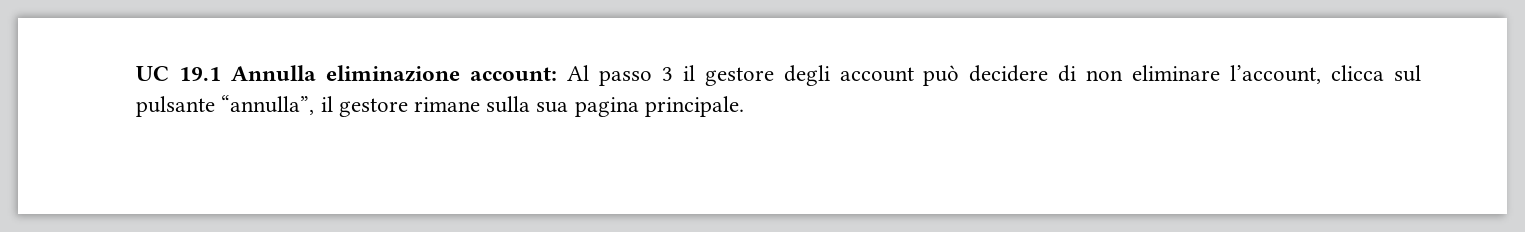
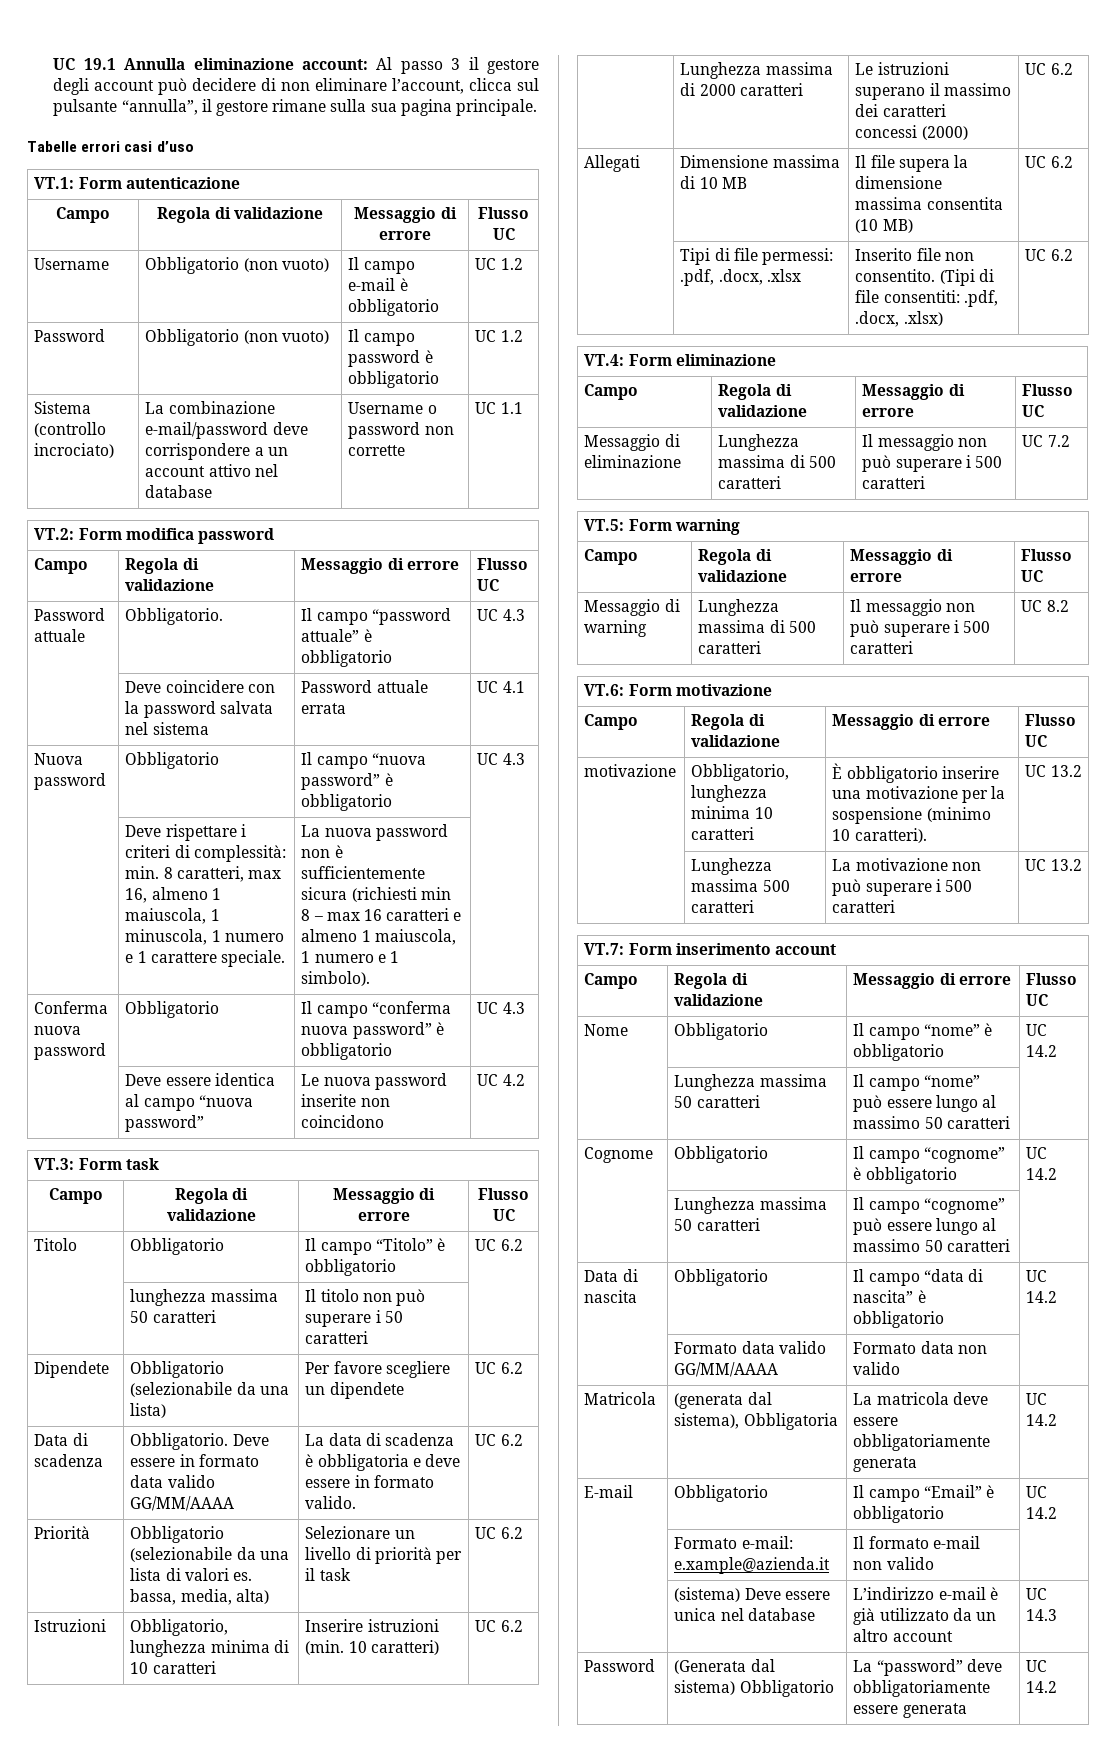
+ Tabelle errori casi d’uso
+ VT.1: Form autenticazione
+ Campo | Regola di validazione | Messaggio di errore | Flusso UC
+ Username | Obbligatorio (non vuoto) | Il campo e-mail è obbligatorio | UC 1.2
+ Password | Obbligatorio (non vuoto) | Il campo password è obbligatorio | UC 1.2
+ Sistema (controllo incrociato) | La combinazione e-mail/password deve corrispondere a un account attivo nel database | Username o password non corrette | UC 1.1
+ VT.2: Form modifica password
+ Campo | Regola di validazione | Messaggio di errore | Flusso UC
+ Password attuale | Obbligatorio. | Il campo “password attuale” è obbligatorio | UC 4.3
+ | Deve coincidere con la password salvata nel sistema | Password attuale errata | UC 4.1
+ Nuova password | Obbligatorio | Il campo “nuova password” è obbligatorio | UC 4.3
+ | Deve rispettare i criteri di complessità: min. 8 caratteri, max 16, almeno 1 maiuscola, 1 minuscola, 1 numero e 1 carattere speciale. | La nuova password non è sufficientemente sicura (richiesti min 8 – max 16 caratteri e almeno 1 maiuscola, 1 numero e 1 simbolo). |
+ Conferma nuova password | Obbligatorio | Il campo “conferma nuova password” è obbligatorio | UC 4.3
+ | Deve essere identica al campo “nuova password” | Le nuova password inserite non coincidono | UC 4.2
+ VT.3: Form task
+ Campo | Regola di validazione | Messaggio di errore | Flusso UC
+ Titolo | Obbligatorio | Il campo “Titolo” è obbligatorio | UC 6.2
+ | lunghezza massima 50 caratteri | Il titolo non può superare i 50 caratteri |
+ Dipendete | Obbligatorio (selezionabile da una lista) | Per favore scegliere un dipendete | UC 6.2
+ Data di scadenza | Obbligatorio. Deve essere in formato data valido GG/MM/AAAA | La data di scadenza è obbligatoria e deve essere in formato valido. | UC 6.2
+ Priorità | Obbligatorio (selezionabile da una lista di valori es. bassa, media, alta) | Selezionare un livello di priorità per il task | UC 6.2
+ Istruzioni | Obbligatorio, lunghezza minima di 10 caratteri | Inserire istruzioni (min. 10 caratteri) | UC 6.2
+ | Lunghezza massima di 2000 caratteri | Le istruzioni superano il massimo dei caratteri concessi (2000) | UC 6.2
+ Allegati | Dimensione massima di 10 MB | Il file supera la dimensione massima consentita (10 MB) | UC 6.2
+ | Tipi di file permessi: .pdf, .docx, .xlsx | Inserito file non consentito. (Tipi di file consentiti: .pdf, .docx, .xlsx) | UC 6.2
+ VT.4: Form eliminazione
+ Campo | Regola di validazione | Messaggio di errore | Flusso UC
+ Messaggio di eliminazione | Lunghezza massima di 500 caratteri | Il messaggio non può superare i 500 caratteri | UC 7.2
+ VT.5: Form warning
+ Campo | Regola di validazione | Messaggio di errore | Flusso UC
+ Messaggio di warning | Lunghezza massima di 500 caratteri | Il messaggio non può superare i 500 caratteri | UC 8.2
+ VT.6: Form motivazione
+ Campo | Regola di validazione | Messaggio di errore | Flusso UC
+ motivazione | Obbligatorio, lunghezza minima 10 caratteri | È obbligatorio inserire una motivazione per la sospensione (minimo 10 caratteri). | UC 13.2
+ | Lunghezza massima 500 caratteri | La motivazione non può superare i 500 caratteri | UC 13.2
+ VT.7: Form inserimento account
+ Campo | Regola di validazione | Messaggio di errore | Flusso UC
+ Nome | Obbligatorio | Il campo “nome” è obbligatorio | UC 14.2
+ | Lunghezza massima 50 caratteri | Il campo “nome” può essere lungo al massimo 50 caratteri |
+ Cognome | Obbligatorio | Il campo “cognome” è obbligatorio | UC 14.2
+ | Lunghezza massima 50 caratteri | Il campo “cognome” può essere lungo al massimo 50 caratteri |
+ Data di nascita | Obbligatorio | Il campo “data di nascita” è obbligatorio | UC 14.2
+ | Formato data valido GG/MM/AAAA | Formato data non valido |
+ Matricola | (generata dal sistema), Obbligatoria | La matricola deve essere obbligatoriamente generata | UC 14.2
+ E-mail | Obbligatorio | Il campo “Email” è obbligatorio | UC 14.2
+ | Formato e-mail: e.xample@azienda.it | Il formato e-mail non valido |
+ | (sistema) Deve essere unica nel database | L’indirizzo e-mail è già utilizzato da un altro account | UC 14.3
+ Password | (Generata dal sistema) Obbligatorio | La “password” deve obbligatoriamente essere generata | UC 14.2

